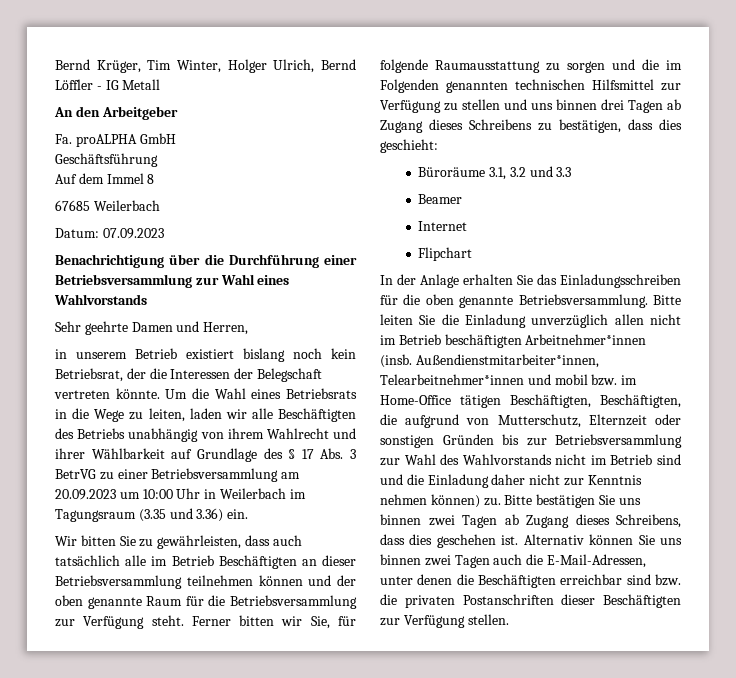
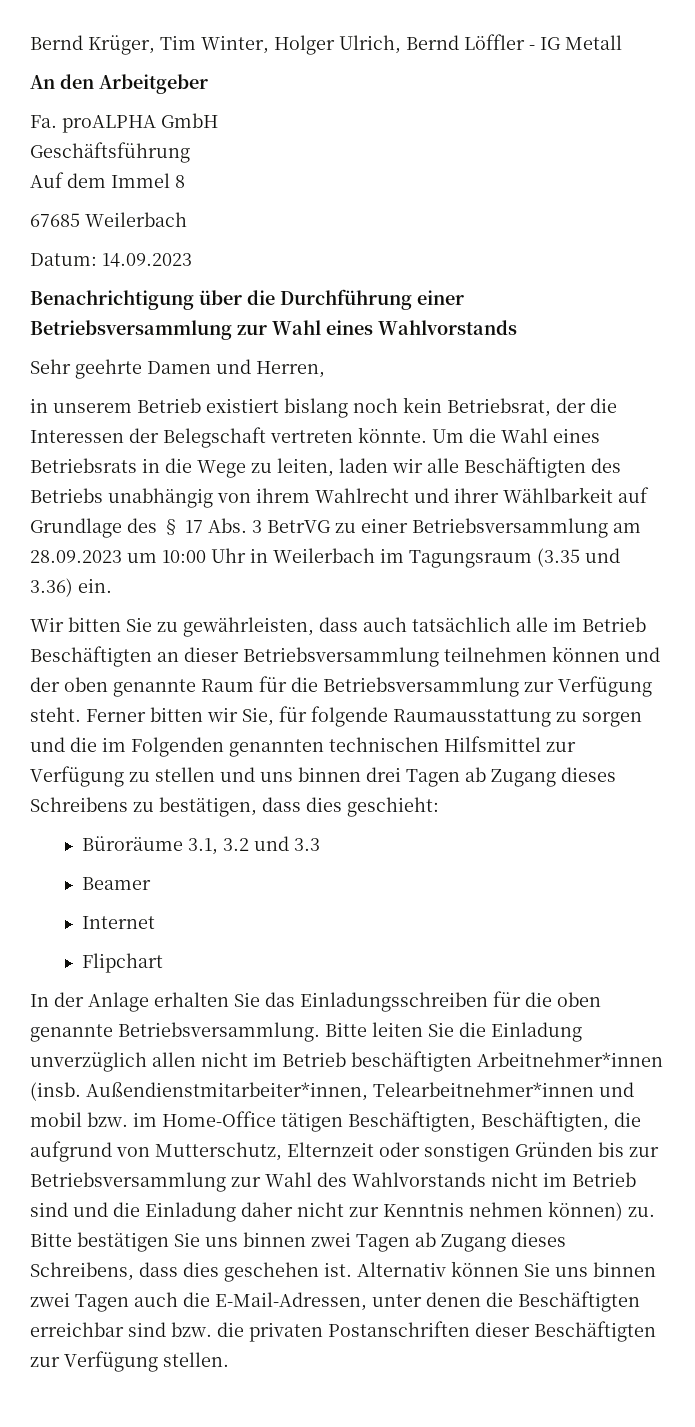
- Datum: 07.09.2023
+ Datum: 14.09.2023
- Um die Wahl eines Betriebsrats in die Wege zu leiten, laden wir alle Beschäftigten des Betriebs unabhängig von ihrem Wahlrecht und ihrer Wählbarkeit auf Grundlage des § 17 Abs. 3 BetrVG zu einer Betriebsversammlung am 20.09.2023 um 10:00 Uhr in Weilerbach im Tagungsraum (3.35 und 3.36) ein.
+ Um die Wahl eines Betriebsrats in die Wege zu leiten, laden wir alle Beschäftigten des Betriebs unabhängig von ihrem Wahlrecht und ihrer Wählbarkeit auf Grundlage des § 17 Abs. 3 BetrVG zu einer Betriebsversammlung am 28.09.2023 um 10:00 Uhr in Weilerbach im Tagungsraum (3.35 und 3.36) ein.

